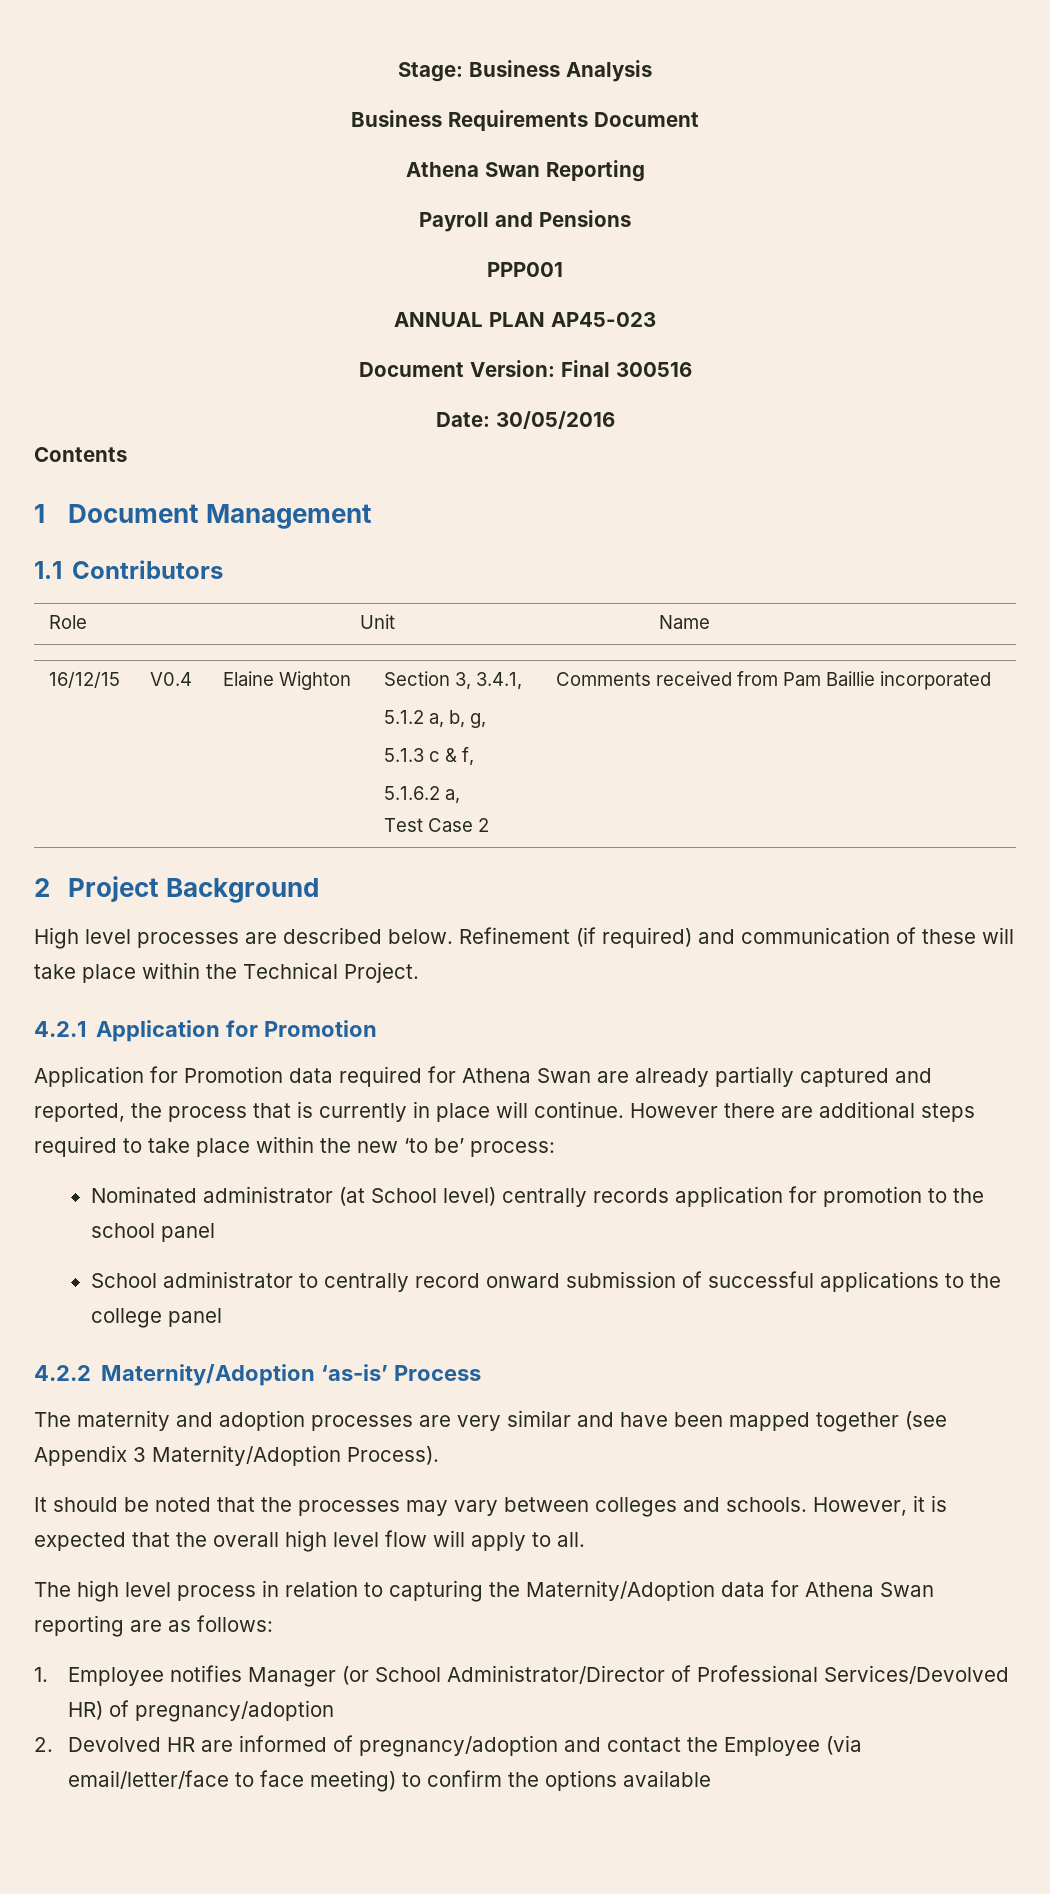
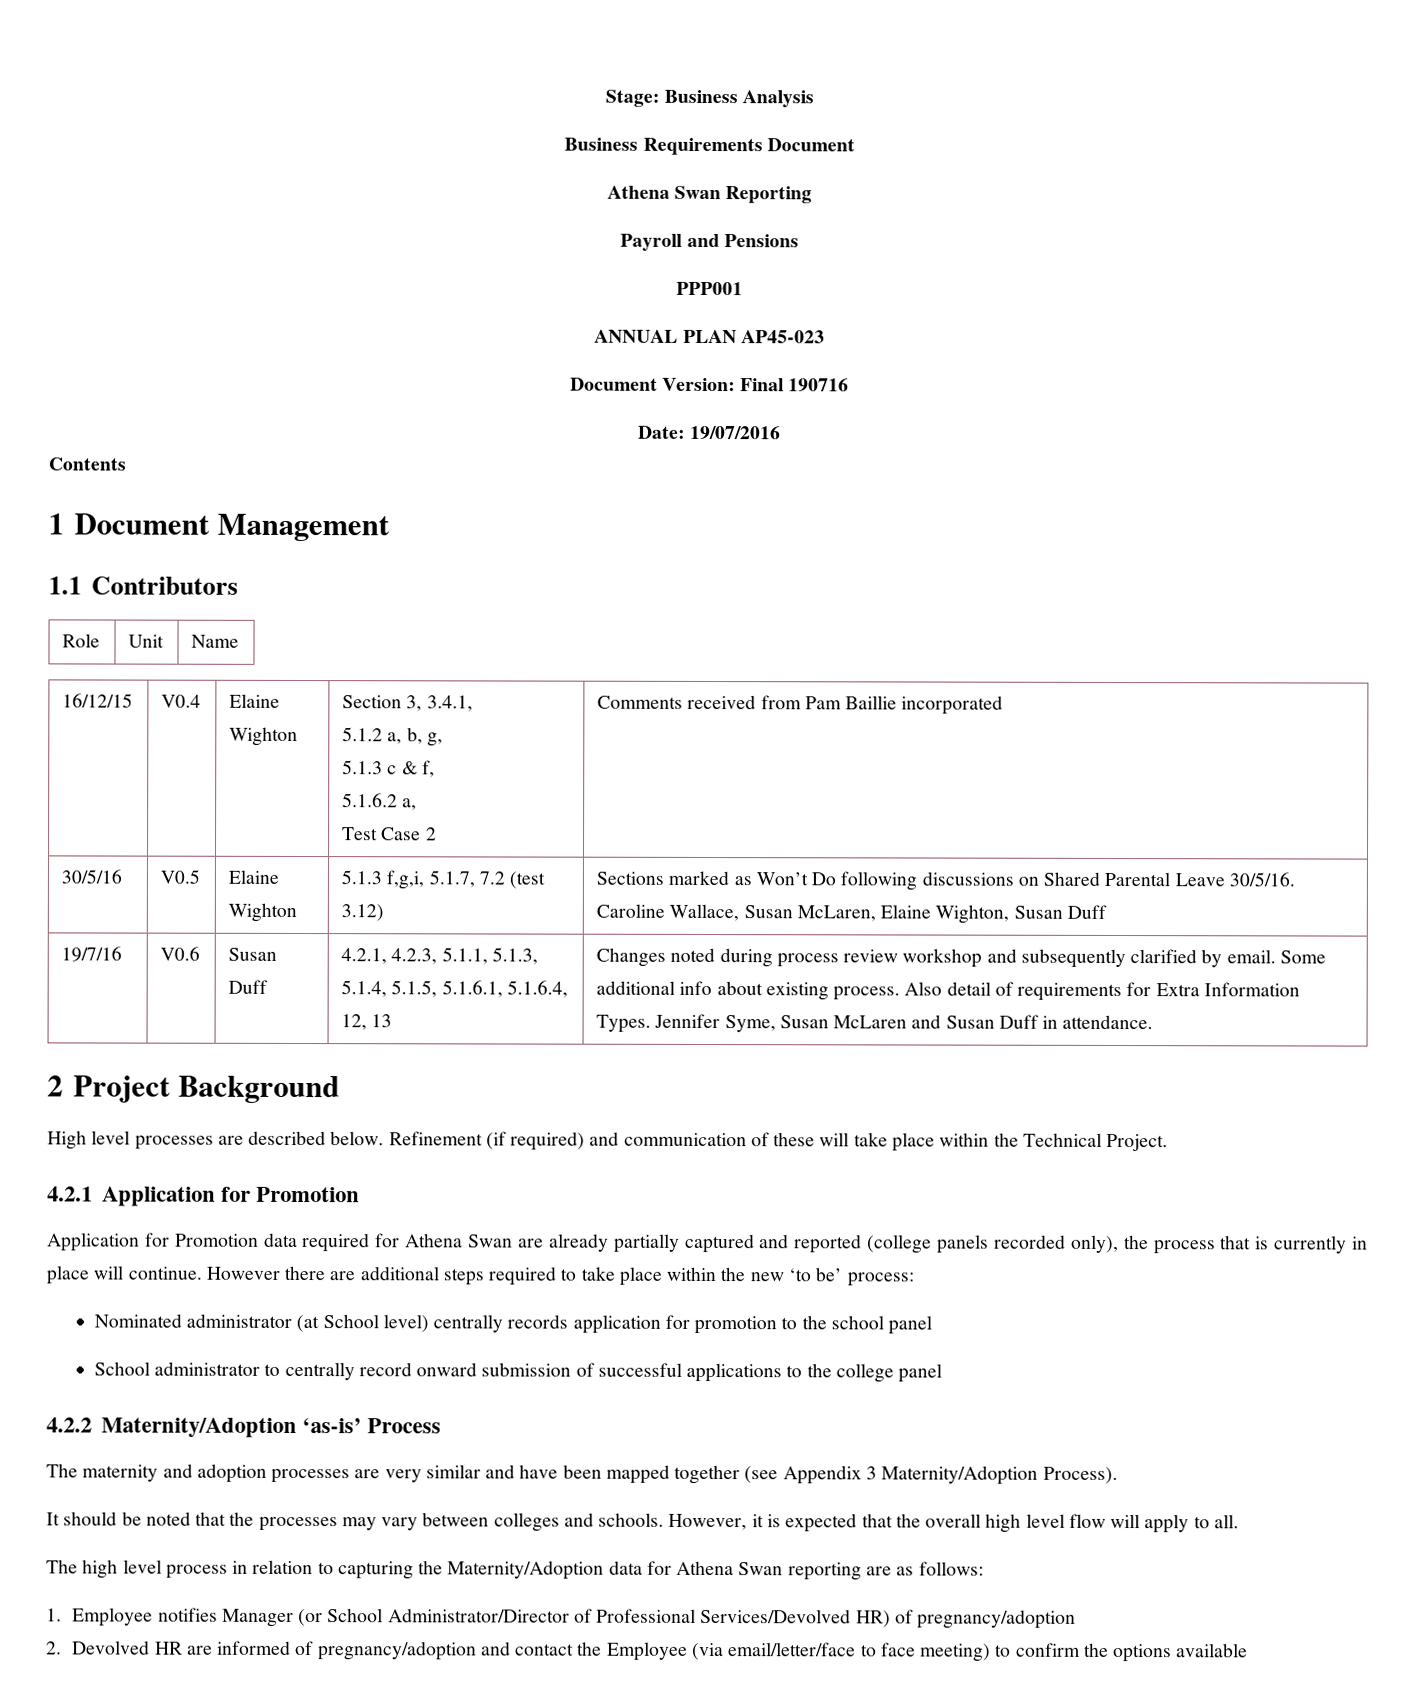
- Document Version: Final 300516
+ Document Version: Final 190716
- Date: 30/05/2016
+ Date: 19/07/2016
+ 30/5/16 | V0.5 | Elaine Wighton | 5.1.3 f,g,i, 5.1.7, 7.2 (test 3.12) | Sections marked as Won’t Do following discussions on Shared Parental Leave 30/5/16. Caroline Wallace, Susan McLaren, Elaine Wighton, Susan Duff
+ 19/7/16 | V0.6 | Susan Duff | 4.2.1, 4.2.3, 5.1.1, 5.1.3, 5.1.4, 5.1.5, 5.1.6.1, 5.1.6.4, 12, 13 | Changes noted during process review workshop and subsequently clarified by email. Some additional info about existing process. Also detail of requirements for Extra Information Types. Jennifer Syme, Susan McLaren and Susan Duff in attendance.
- Application for Promotion data required for Athena Swan are already partially captured and reported, the process that is currently in place will continue.
+ Application for Promotion data required for Athena Swan are already partially captured and reported (college panels recorded only), the process that is currently in place will continue.

